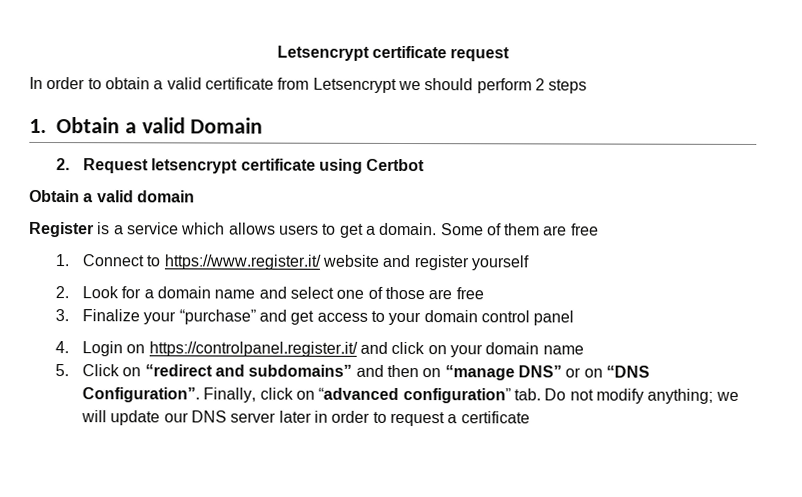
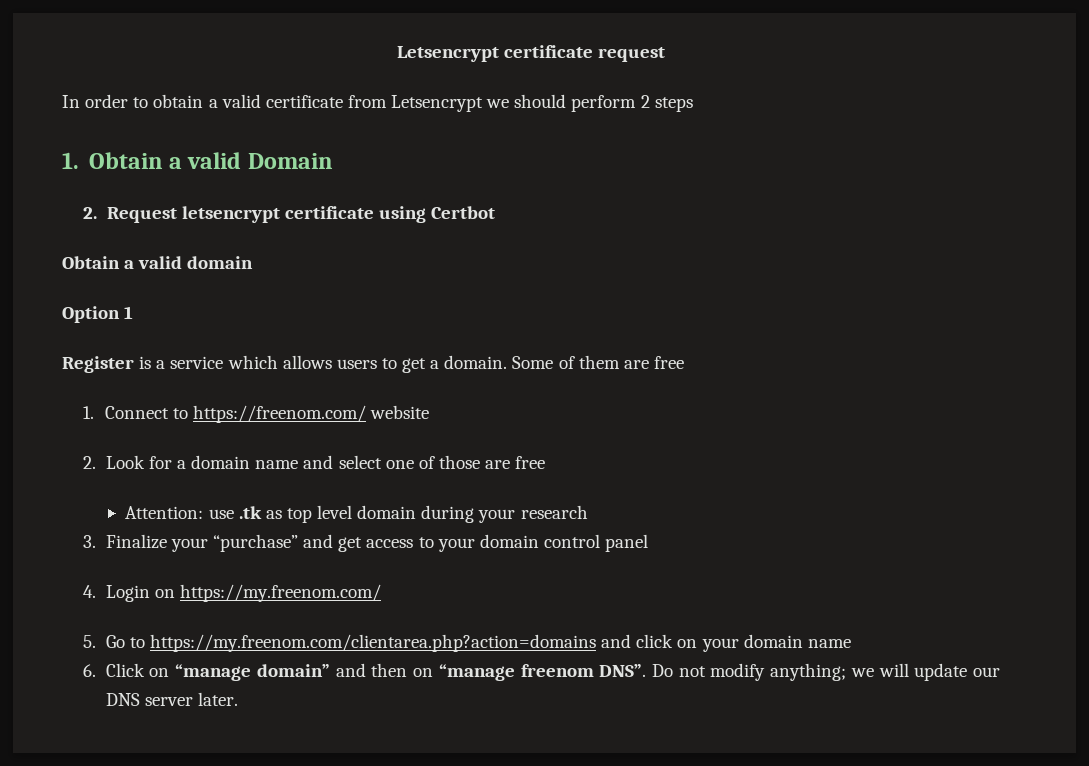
+ Option 1
- 1. Connect to https://www.register.it/ website and register yourself
+ 1. Connect to https://freenom.com/ website
+ Attention: use .tk as top level domain during your research
- 4. Login on https://controlpanel.register.it/ and click on your domain name
+ 4. Login on https://my.freenom.com/
+ 5. Go to https://my.freenom.com/clientarea.php?action=domains and click on your domain name
- 5. Click on “redirect and subdomains” and then on “manage DNS” or on “DNS Configuration”. Finally, click on “advanced configuration” tab. Do not modify anything; we will update our DNS server later in order to request a certificate
+ 6. Click on “manage domain” and then on “manage freenom DNS”. Do not modify anything; we will update our DNS server later.

